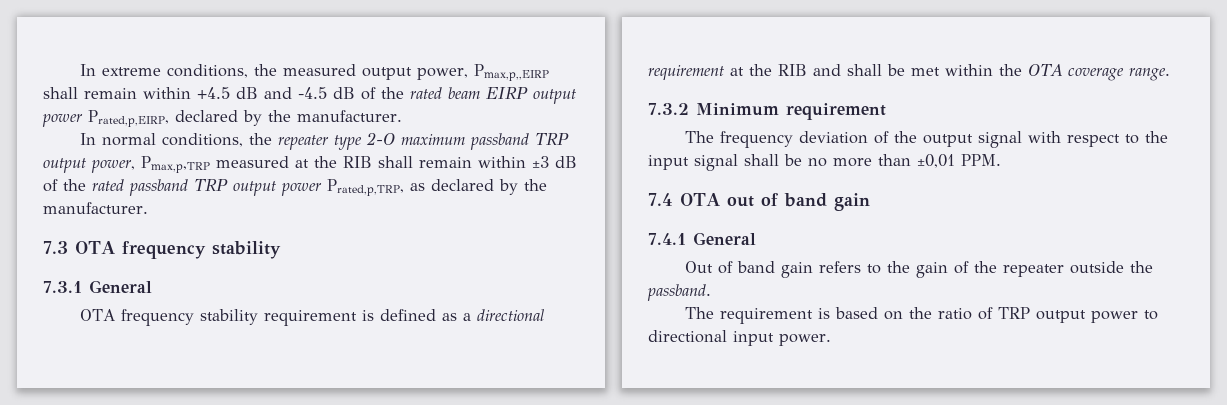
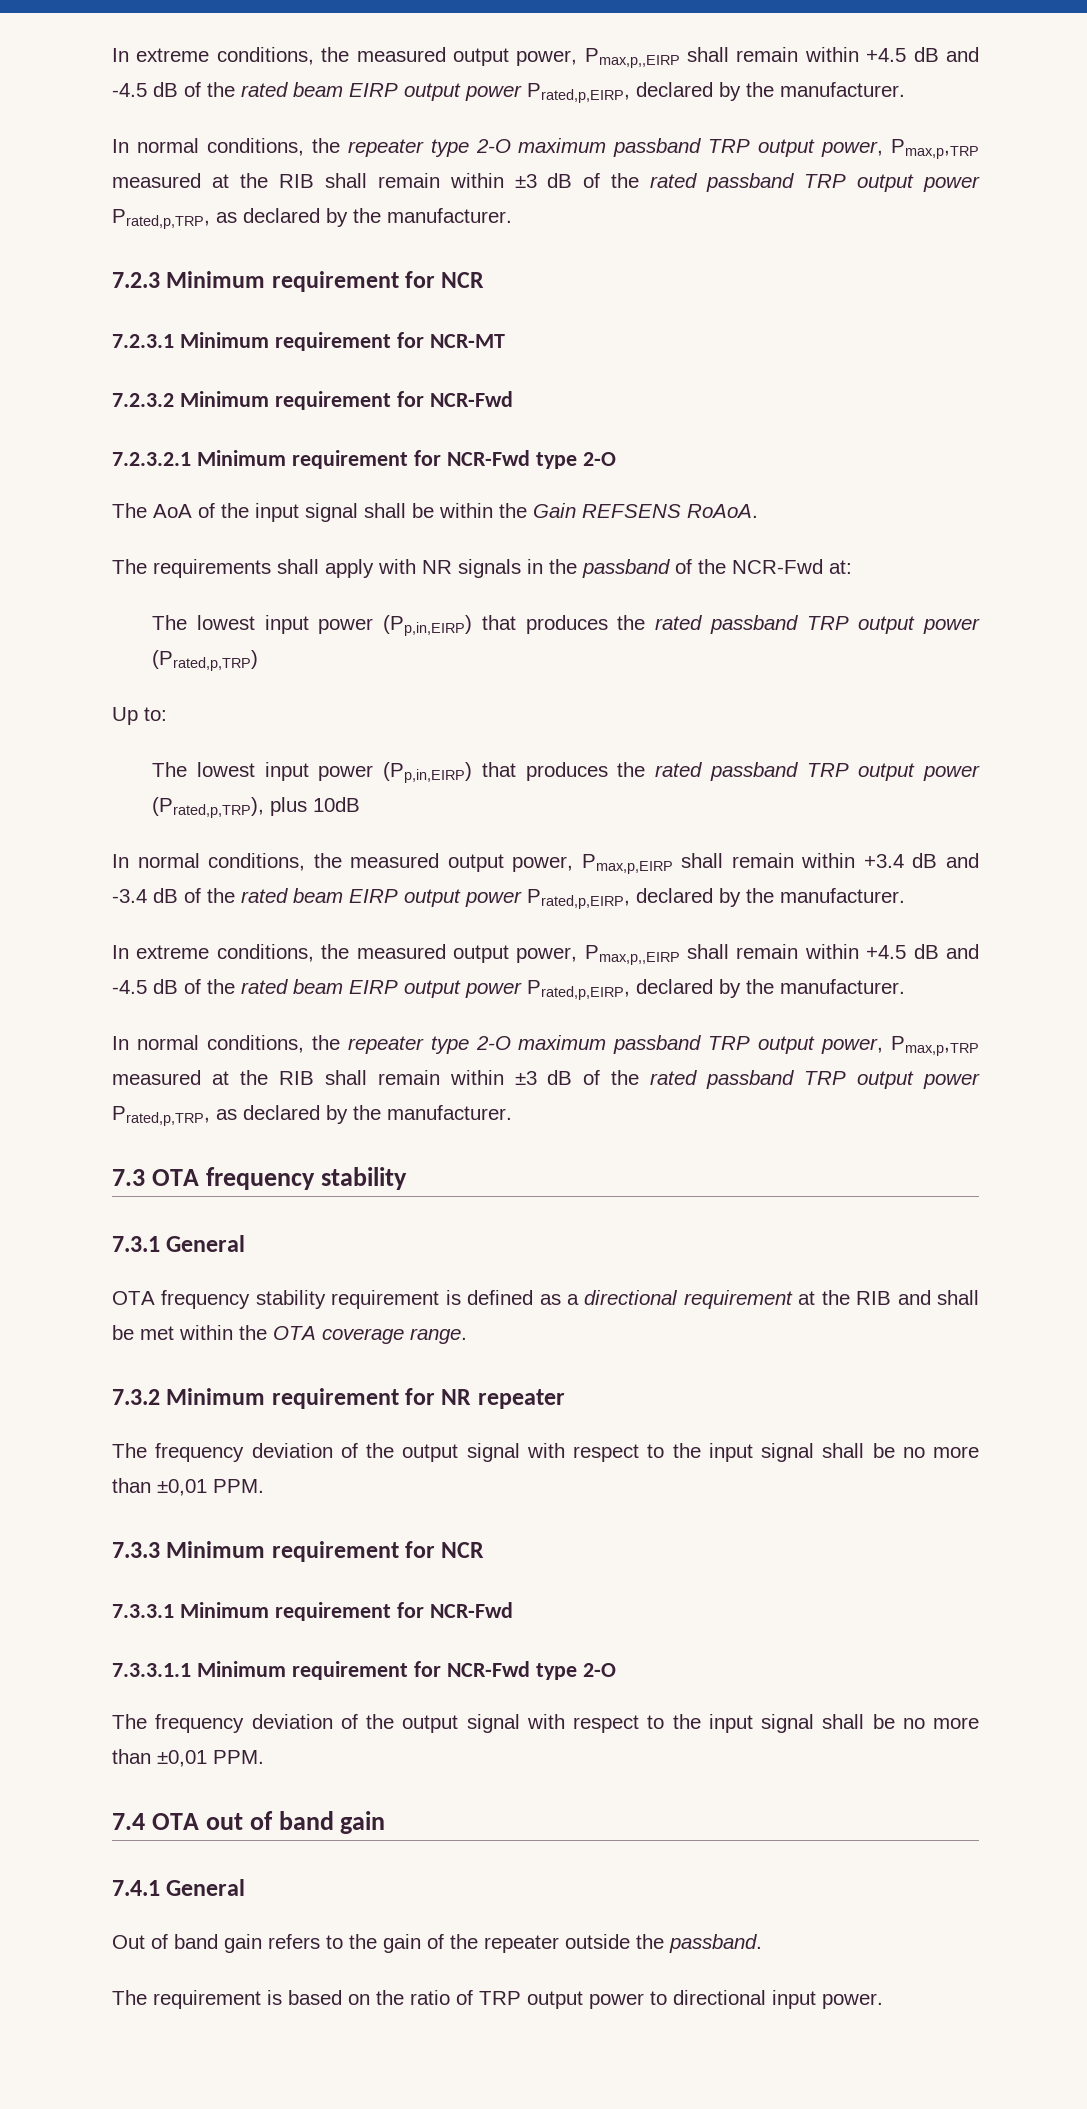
+ 7.2.3 Minimum requirement for NCR
+ 7.2.3.1 Minimum requirement for NCR-MT
+ 7.2.3.2 Minimum requirement for NCR-Fwd
+ 7.2.3.2.1 Minimum requirement for NCR-Fwd type 2-O
+ The AoA of the input signal shall be within the Gain REFSENS RoAoA.
+ The requirements shall apply with NR signals in the passband of the NCR-Fwd at:
+ The lowest input power (Pp,in,EIRP) that produces the rated passband TRP output power (Prated,p,TRP)
+ Up to:
+ The lowest input power (Pp,in,EIRP) that produces the rated passband TRP output power (Prated,p,TRP), plus 10dB
+ In normal conditions, the measured output power, Pmax,p,EIRP shall remain within +3.4 dB and -3.4 dB of the rated beam EIRP output power Prated,p,EIRP, declared by the manufacturer.
+ In extreme conditions, the measured output power, Pmax,p,,EIRP shall remain within +4.5 dB and -4.5 dB of the rated beam EIRP output power Prated,p,EIRP, declared by the manufacturer.
+ In normal conditions, the repeater type 2-O maximum passband TRP output power, Pmax,p,TRP measured at the RIB shall remain within ±3 dB of the rated passband TRP output power Prated,p,TRP, as declared by the manufacturer.
- 7.3.2 Minimum requirement
+ 7.3.2 Minimum requirement for NR repeater
+ The frequency deviation of the output signal with respect to the input signal shall be no more than ±0,01 PPM.
+ 7.3.3 Minimum requirement for NCR
+ 7.3.3.1 Minimum requirement for NCR-Fwd
+ 7.3.3.1.1 Minimum requirement for NCR-Fwd type 2-O

